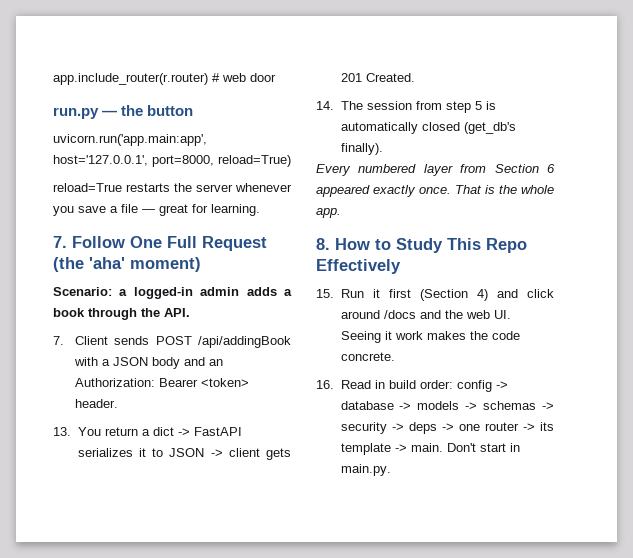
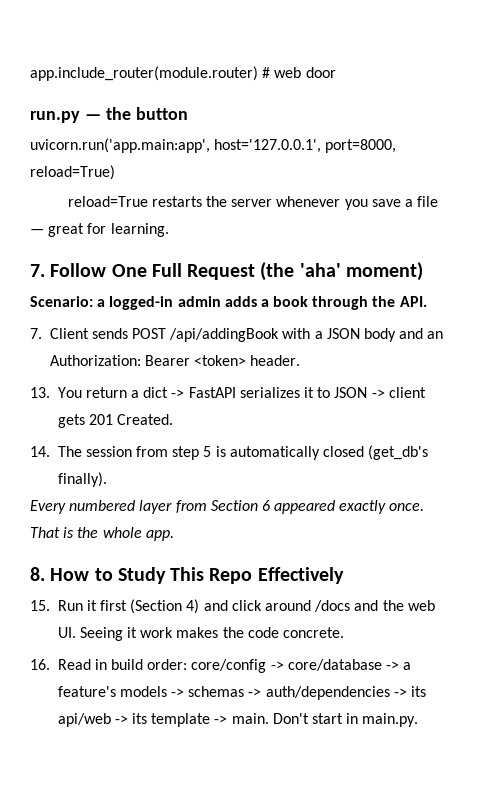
- app.include_router(r.router) # web door
+ app.include_router(module.router) # web door
- 16. Read in build order: config -> database -> models -> schemas -> security -> deps -> one router -> its template -> main.
+ 16. Read in build order: core/config -> core/database -> a feature's models -> schemas -> auth/dependencies -> its api/web -> its template -> main.

